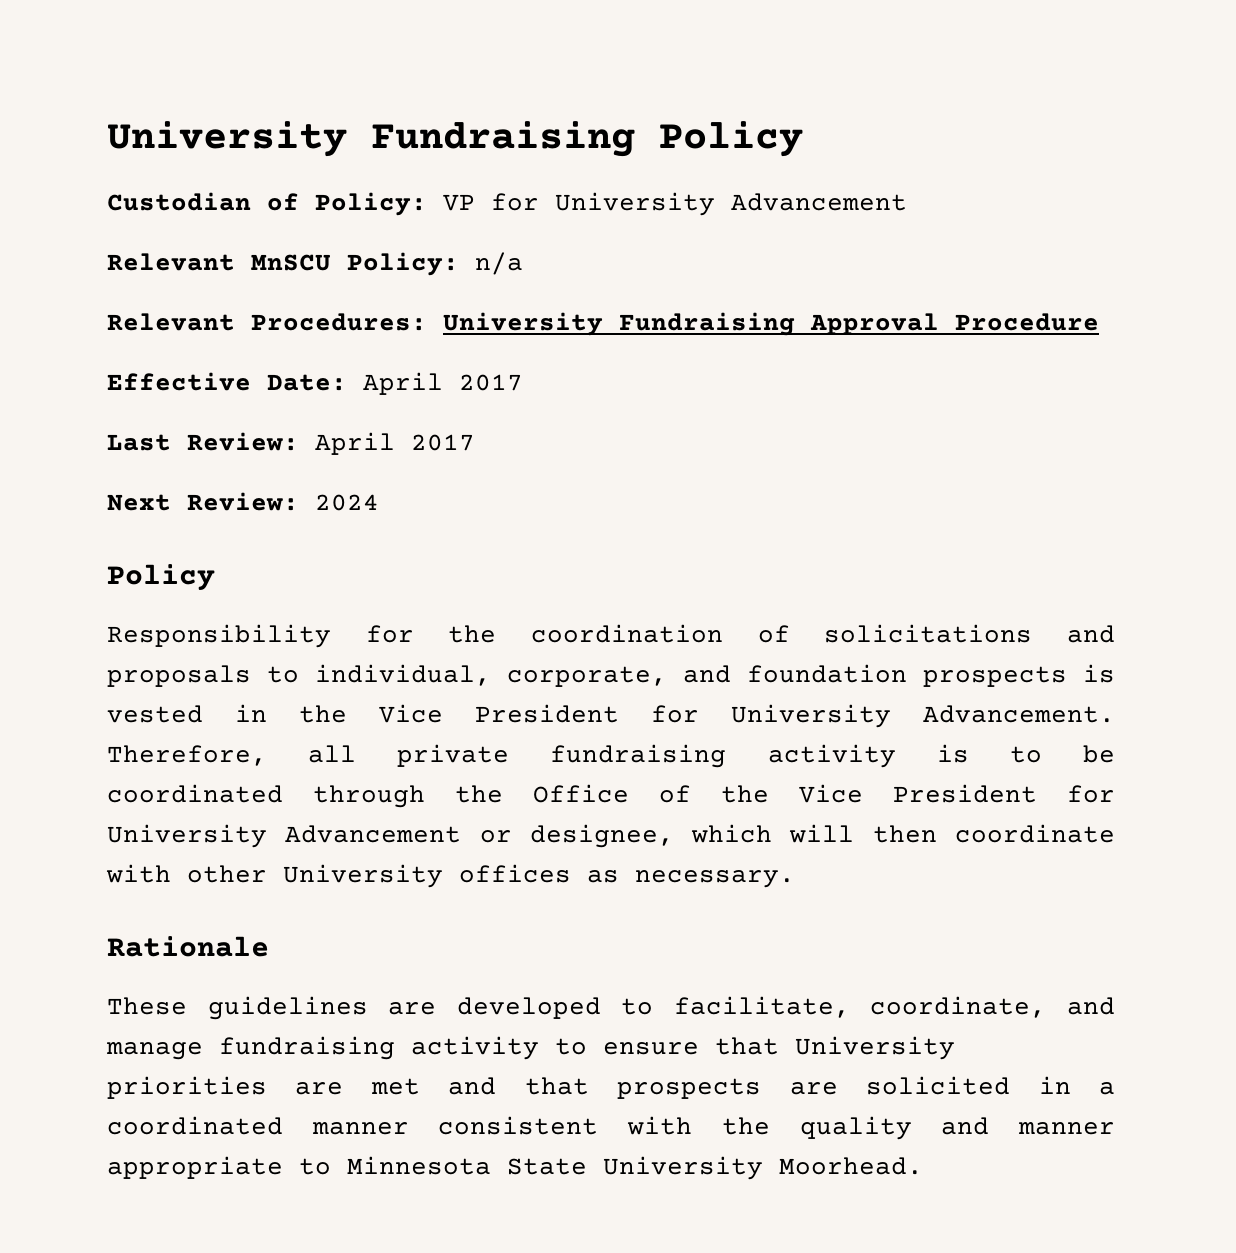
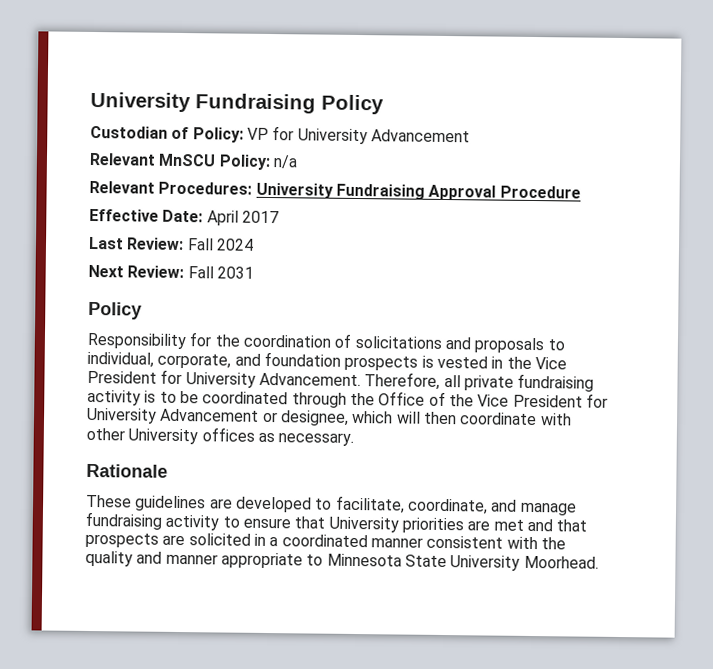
- Last Review: April 2017
+ Last Review: Fall 2024
- Next Review: 2024
+ Next Review: Fall 2031

